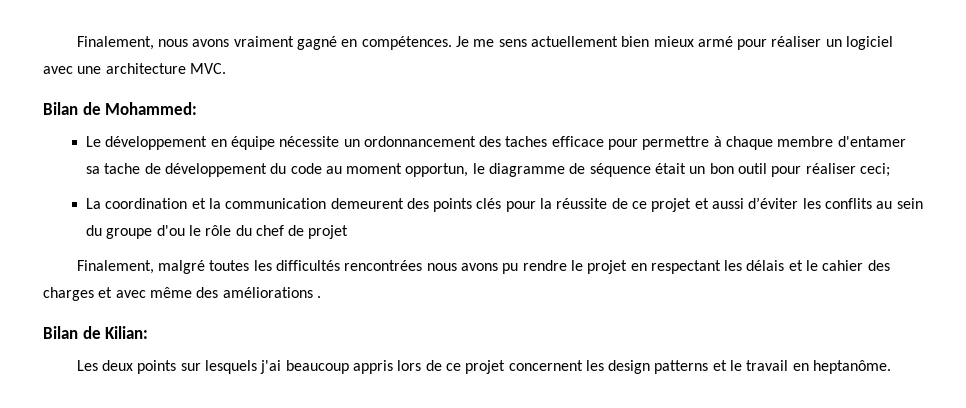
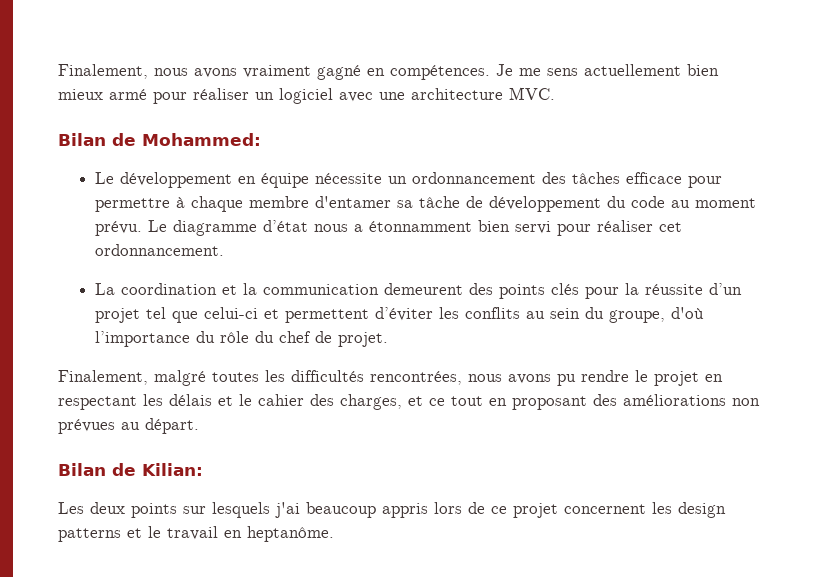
- Le développement en équipe nécessite un ordonnancement des taches efficace pour permettre à chaque membre d'entamer sa tache de développement du code au moment opportun, le diagramme de séquence était un bon outil pour réaliser ceci;
+ Le développement en équipe nécessite un ordonnancement des tâches efficace pour permettre à chaque membre d'entamer sa tâche de développement du code au moment prévu. Le diagramme d’état nous a étonnamment bien servi pour réaliser cet ordonnancement.
- La coordination et la communication demeurent des points clés pour la réussite de ce projet et aussi d’éviter les conflits au sein du groupe d'ou le rôle du chef de projet
+ La coordination et la communication demeurent des points clés pour la réussite d’un projet tel que celui-ci et permettent d’éviter les conflits au sein du groupe, d'où l’importance du rôle du chef de projet.
- Finalement, malgré toutes les difficultés rencontrées nous avons pu rendre le projet en respectant les délais et le cahier des charges et avec même des améliorations .
+ Finalement, malgré toutes les difficultés rencontrées, nous avons pu rendre le projet en respectant les délais et le cahier des charges, et ce tout en proposant des améliorations non prévues au départ.

